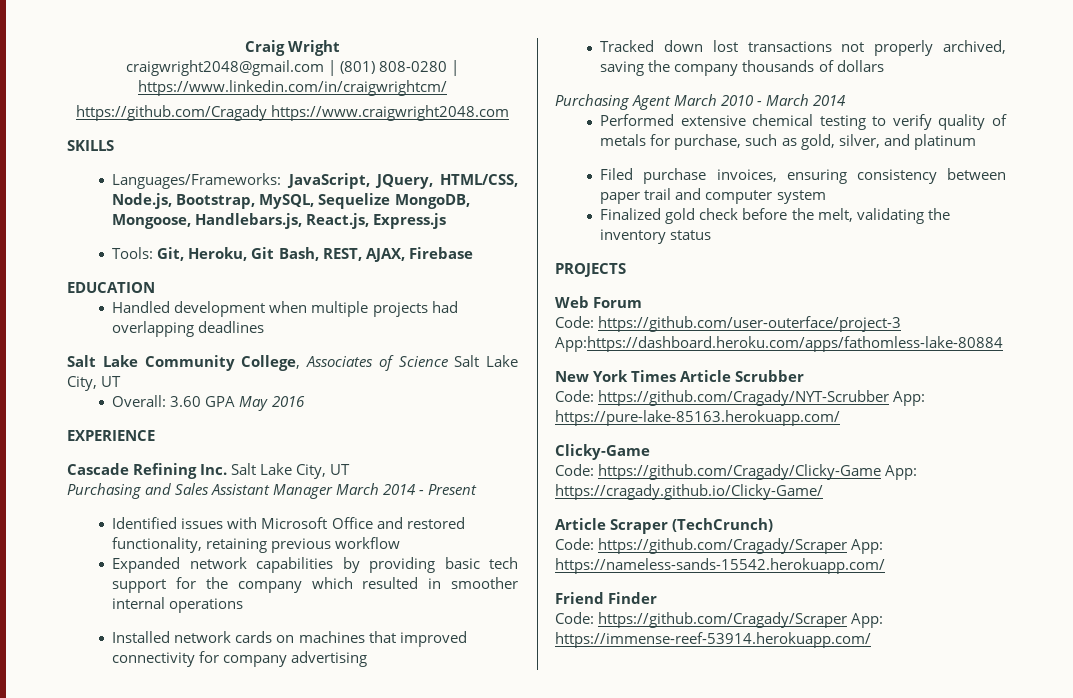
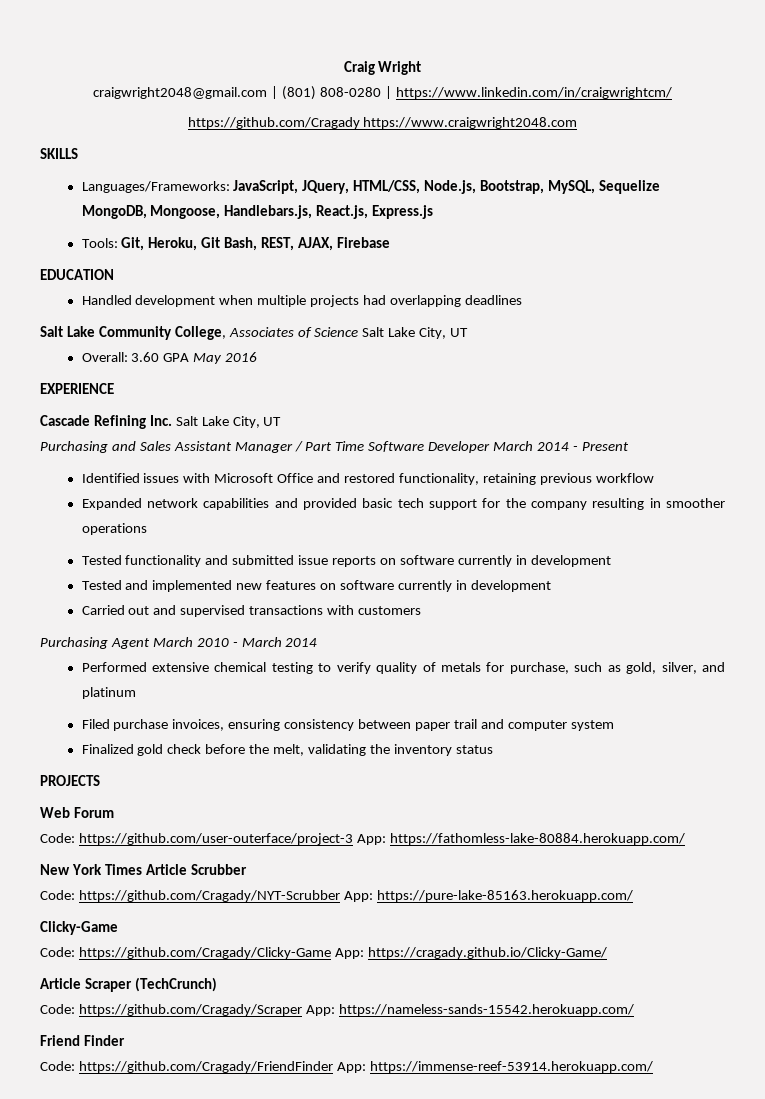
- Purchasing and Sales Assistant Manager March 2014 - Present
+ Purchasing and Sales Assistant Manager / Part Time Software Developer March 2014 - Present
- Expanded network capabilities by providing basic tech support for the company which resulted in smoother internal operations
+ Expanded network capabilities and provided basic tech support for the company resulting in smoother operations
- Installed network cards on machines that improved connectivity for company advertising
- Tracked down lost transactions not properly archived, saving the company thousands of dollars
+ Tested functionality and submitted issue reports on software currently in development
+ Tested and implemented new features on software currently in development
+ Carried out and supervised transactions with customers
- Code: https://github.com/user-outerface/project-3 App:https://dashboard.heroku.com/apps/fathomless-lake-80884
+ Code: https://github.com/user-outerface/project-3 App: https://fathomless-lake-80884.herokuapp.com/
- Code: https://github.com/Cragady/Scraper App: https://immense-reef-53914.herokuapp.com/
+ Code: https://github.com/Cragady/FriendFinder App: https://immense-reef-53914.herokuapp.com/

